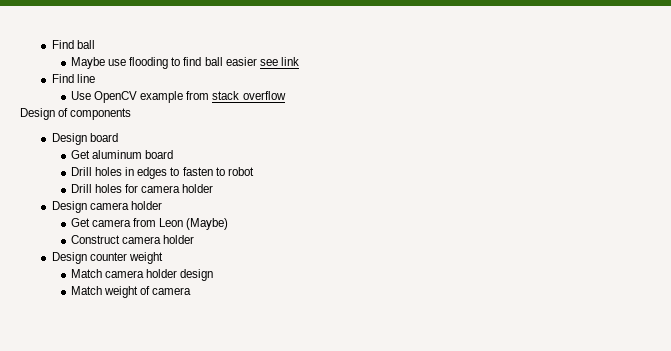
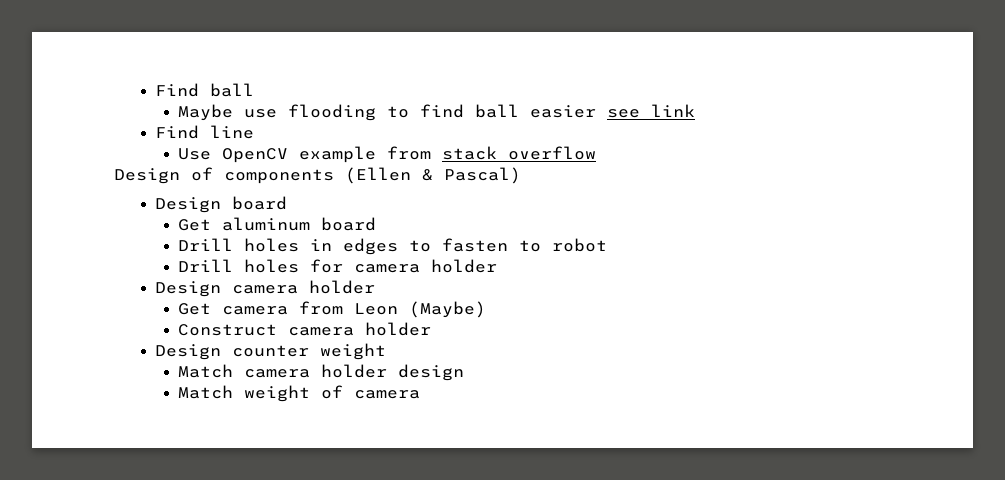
- Design of components
+ Design of components (Ellen & Pascal)

